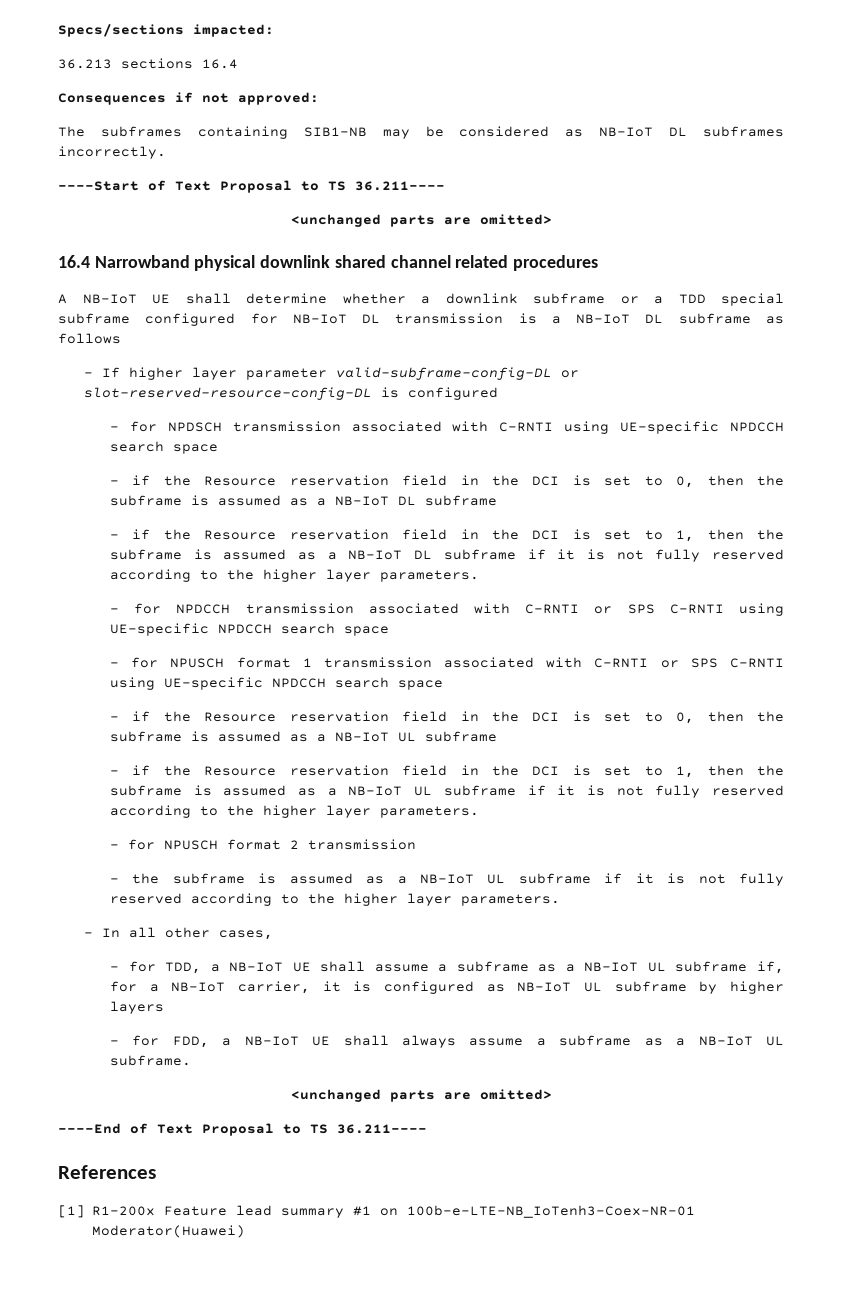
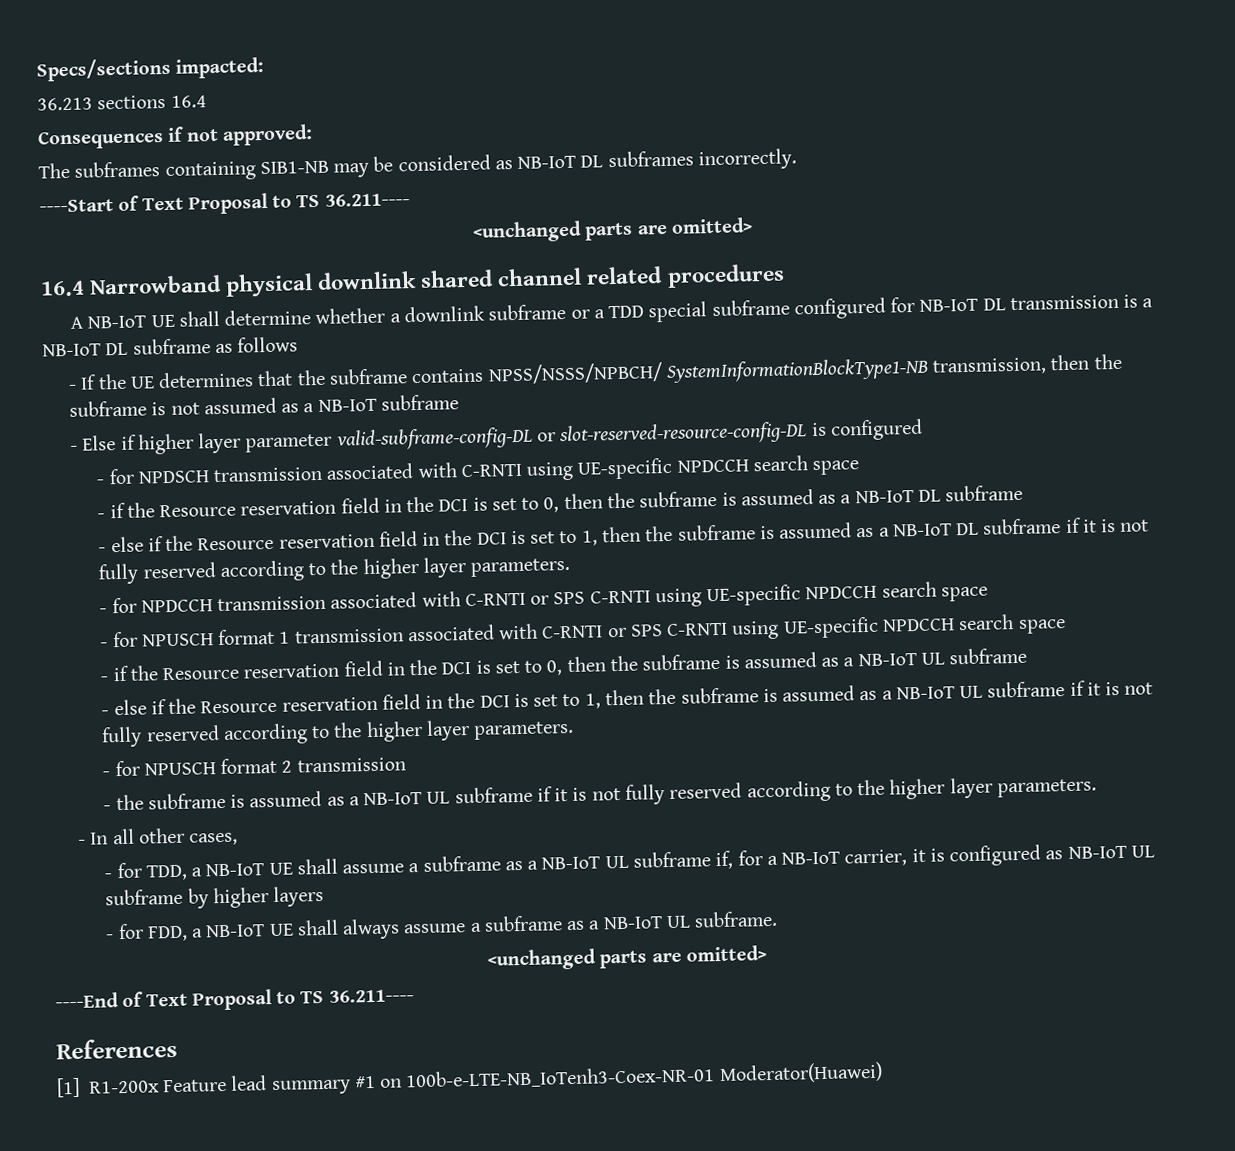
- - If higher layer parameter valid-subframe-config-DL or slot-reserved-resource-config-DL is configured
+ - If the UE determines that the subframe contains NPSS/NSSS/NPBCH/ SystemInformationBlockType1-NB transmission, then the subframe is not assumed as a NB-IoT subframe
+ - Else if higher layer parameter valid-subframe-config-DL or slot-reserved-resource-config-DL is configured
- - if the Resource reservation field in the DCI is set to 1, then the subframe is assumed as a NB-IoT DL subframe if it is not fully reserved according to the higher layer parameters.
+ - else if the Resource reservation field in the DCI is set to 1, then the subframe is assumed as a NB-IoT DL subframe if it is not fully reserved according to the higher layer parameters.
- - if the Resource reservation field in the DCI is set to 1, then the subframe is assumed as a NB-IoT UL subframe if it is not fully reserved according to the higher layer parameters.
+ - else if the Resource reservation field in the DCI is set to 1, then the subframe is assumed as a NB-IoT UL subframe if it is not fully reserved according to the higher layer parameters.

